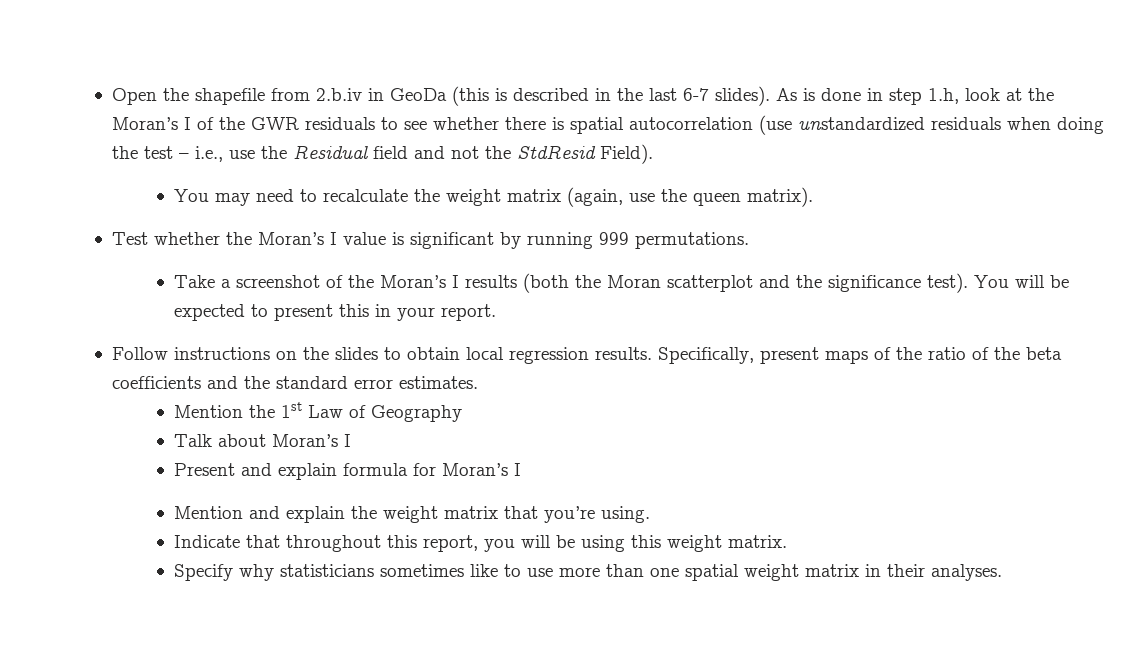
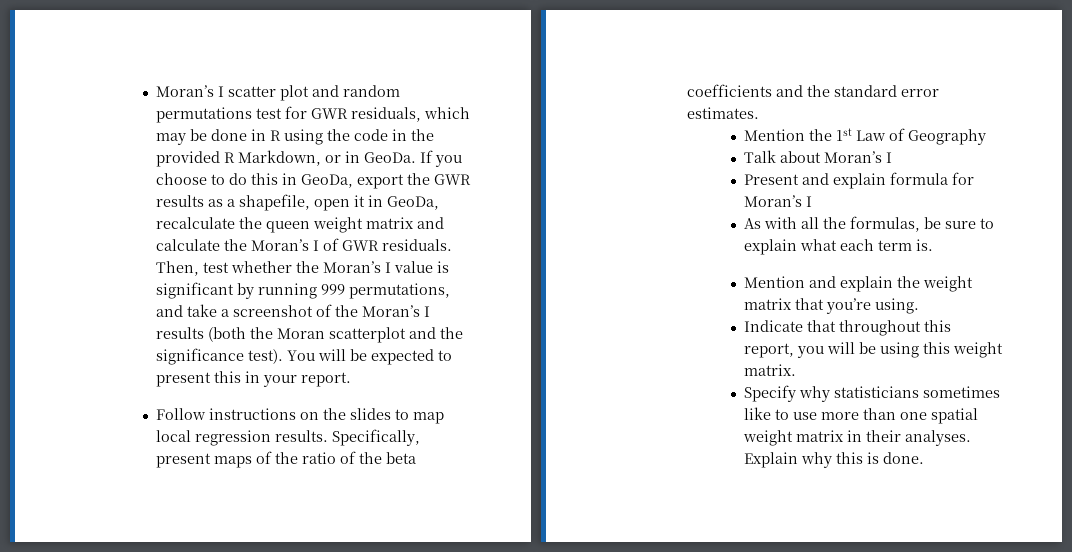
- Open the shapefile from 2.b.iv in GeoDa (this is described in the last 6-7 slides). As is done in step 1.h, look at the Moran’s I of the GWR residuals to see whether there is spatial autocorrelation (use unstandardized residuals when doing the test – i.e., use the Residual field and not the StdResid Field).
- You may need to recalculate the weight matrix (again, use the queen matrix).
- Test whether the Moran’s I value is significant by running 999 permutations.
- Take a screenshot of the Moran’s I results (both the Moran scatterplot and the significance test).
+ Moran’s I scatter plot and random permutations test for GWR residuals, which may be done in R using the code in the provided R Markdown, or in GeoDa. If you choose to do this in GeoDa, export the GWR results as a shapefile, open it in GeoDa, recalculate the queen weight matrix and calculate the Moran’s I of GWR residuals. Then, test whether the Moran’s I value is significant by running 999 permutations, and take a screenshot of the Moran’s I results (both the Moran scatterplot and the significance test).
- Follow instructions on the slides to obtain local regression results.
+ Follow instructions on the slides to map local regression results.
+ As with all the formulas, be sure to explain what each term is.
+ Explain why this is done.

